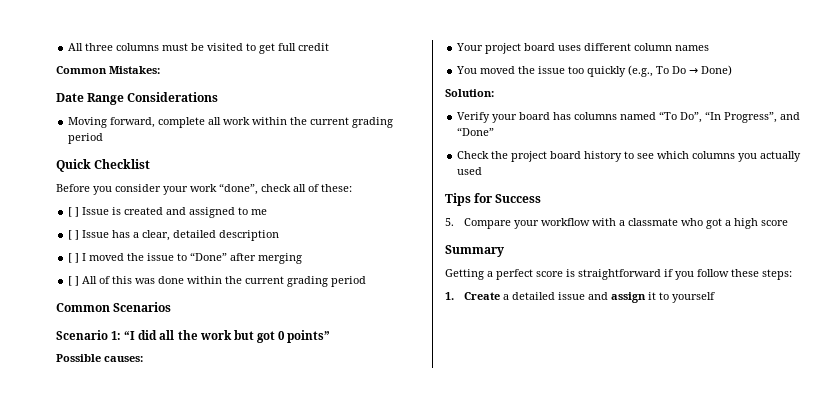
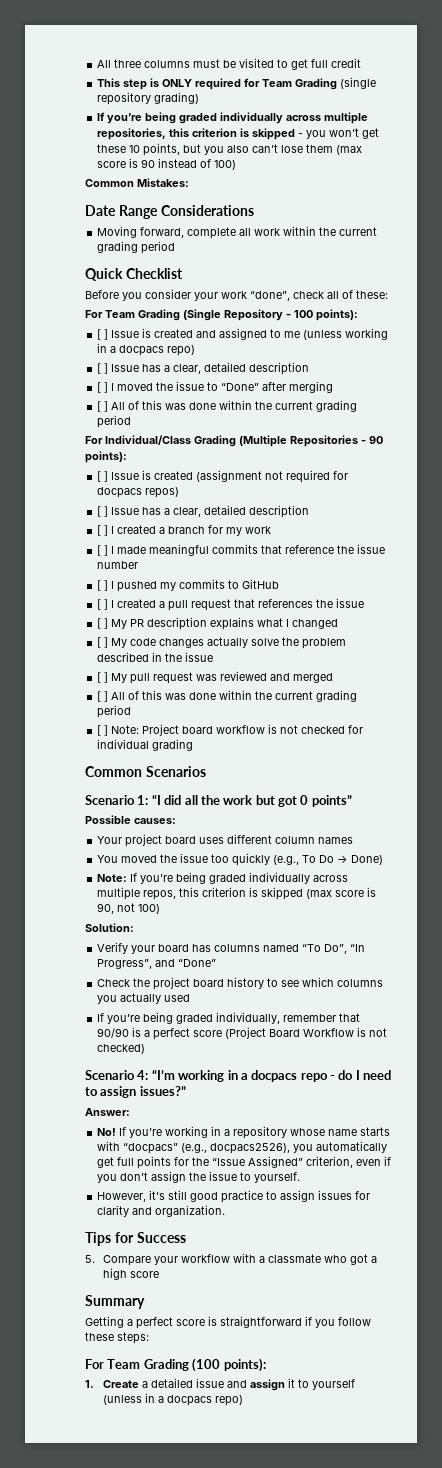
+ This step is ONLY required for Team Grading (single repository grading)
+ If you’re being graded individually across multiple repositories, this criterion is skipped - you won’t get these 10 points, but you also can’t lose them (max score is 90 instead of 100)
+ For Team Grading (Single Repository - 100 points):
- [ ] Issue is created and assigned to me
+ [ ] Issue is created and assigned to me (unless working in a docpacs repo)
+ For Individual/Class Grading (Multiple Repositories - 90 points):
+ [ ] Issue is created (assignment not required for docpacs repos)
+ [ ] Issue has a clear, detailed description
+ [ ] I created a branch for my work
+ [ ] I made meaningful commits that reference the issue number
+ [ ] I pushed my commits to GitHub
+ [ ] I created a pull request that references the issue
+ [ ] My PR description explains what I changed
+ [ ] My code changes actually solve the problem described in the issue
+ [ ] My pull request was reviewed and merged
+ [ ] All of this was done within the current grading period
+ [ ] Note: Project board workflow is not checked for individual grading
+ Note: If you’re being graded individually across multiple repos, this criterion is skipped (max score is 90, not 100)
+ If you’re being graded individually, remember that 90/90 is a perfect score (Project Board Workflow is not checked)
+ Scenario 4: “I’m working in a docpacs repo - do I need to assign issues?”
+ Answer:
+ No! If you’re working in a repository whose name starts with “docpacs” (e.g., docpacs2526), you automatically get full points for the “Issue Assigned” criterion, even if you don’t assign the issue to yourself.
+ However, it’s still good practice to assign issues for clarity and organization.
+ For Team Grading (100 points):
- 1. Create a detailed issue and assign it to yourself
+ 1. Create a detailed issue and assign it to yourself (unless in a docpacs repo)

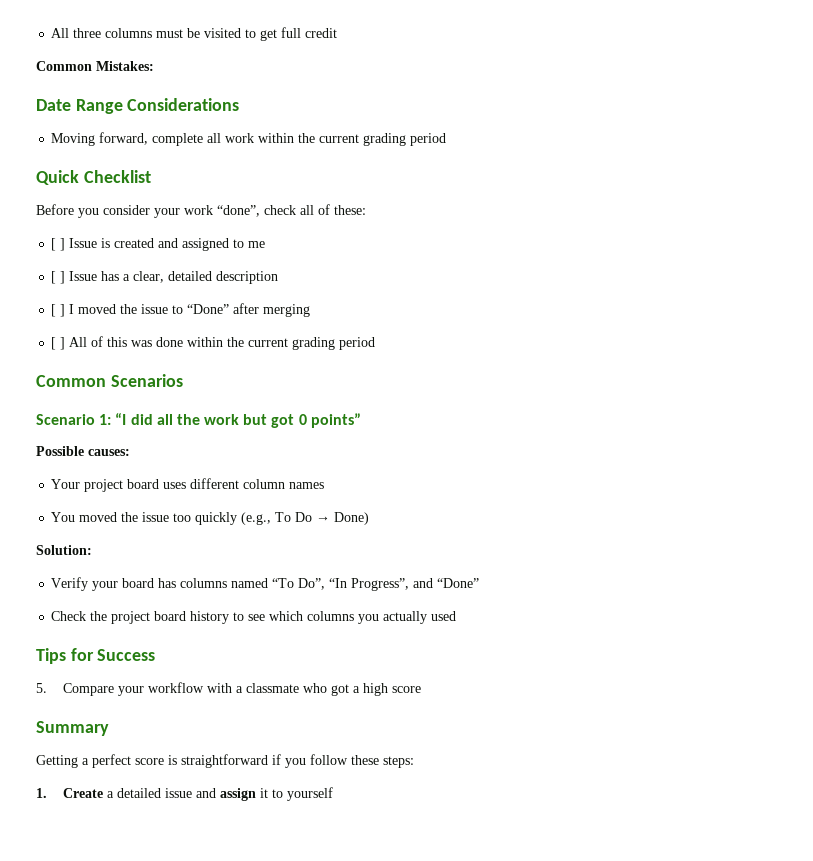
- This step is ONLY required for Team Grading (single repository grading)
- If you’re being graded individually across multiple repositories, this criterion is skipped - you won’t get these 10 points, but you also can’t lose them (max score is 90 instead of 100)
- For Team Grading (Single Repository - 100 points):
- [ ] Issue is created and assigned to me (unless working in a docpacs repo)
+ [ ] Issue is created and assigned to me
- For Individual/Class Grading (Multiple Repositories - 90 points):
- [ ] Issue is created (assignment not required for docpacs repos)
- [ ] Issue has a clear, detailed description
- [ ] I created a branch for my work
- [ ] I made meaningful commits that reference the issue number
- [ ] I pushed my commits to GitHub
- [ ] I created a pull request that references the issue
- [ ] My PR description explains what I changed
- [ ] My code changes actually solve the problem described in the issue
- [ ] My pull request was reviewed and merged
- [ ] All of this was done within the current grading period
- [ ] Note: Project board workflow is not checked for individual grading
- Note: If you’re being graded individually across multiple repos, this criterion is skipped (max score is 90, not 100)
- If you’re being graded individually, remember that 90/90 is a perfect score (Project Board Workflow is not checked)
- Scenario 4: “I’m working in a docpacs repo - do I need to assign issues?”
- Answer:
- No! If you’re working in a repository whose name starts with “docpacs” (e.g., docpacs2526), you automatically get full points for the “Issue Assigned” criterion, even if you don’t assign the issue to yourself.
- However, it’s still good practice to assign issues for clarity and organization.
- For Team Grading (100 points):
- 1. Create a detailed issue and assign it to yourself (unless in a docpacs repo)
+ 1. Create a detailed issue and assign it to yourself

